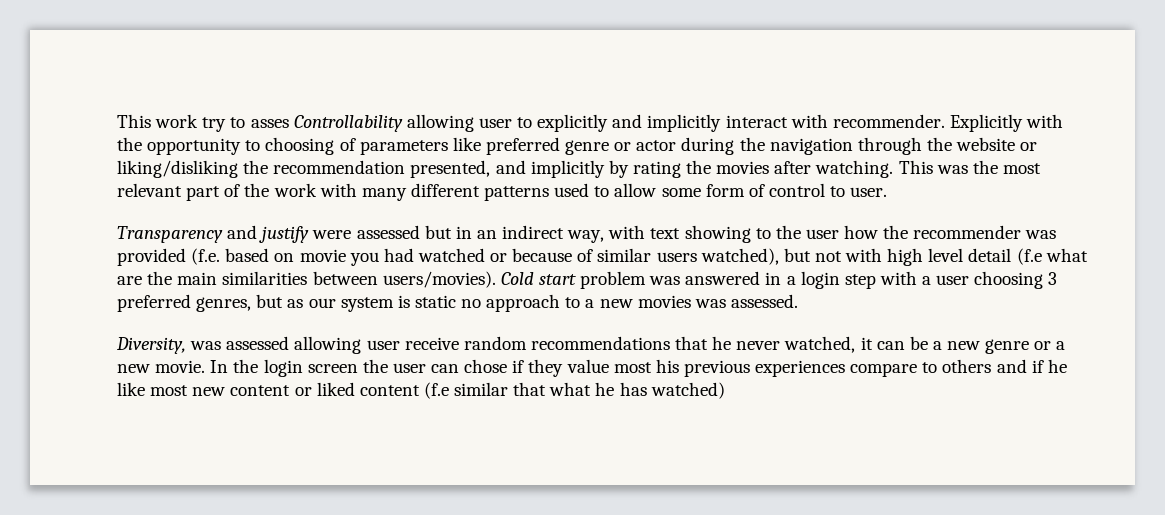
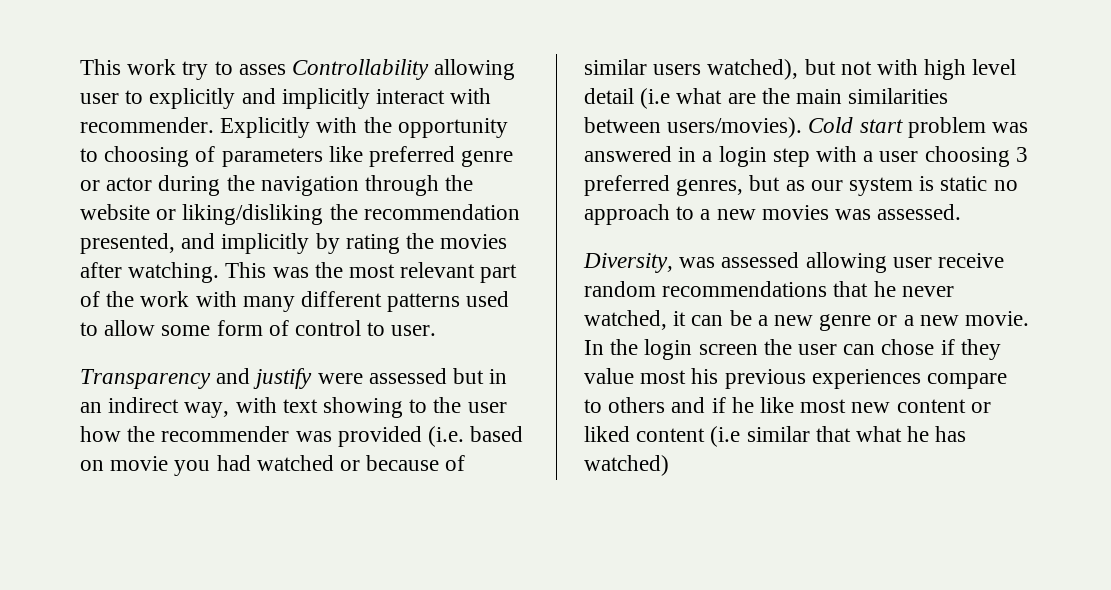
- Transparency and justify were assessed but in an indirect way, with text showing to the user how the recommender was provided (f.e. based on movie you had watched or because of similar users watched), but not with high level detail (f.e what are the main similarities between users/movies).
+ Transparency and justify were assessed but in an indirect way, with text showing to the user how the recommender was provided (i.e. based on movie you had watched or because of similar users watched), but not with high level detail (i.e what are the main similarities between users/movies).
- In the login screen the user can chose if they value most his previous experiences compare to others and if he like most new content or liked content (f.e similar that what he has watched)
+ In the login screen the user can chose if they value most his previous experiences compare to others and if he like most new content or liked content (i.e similar that what he has watched)

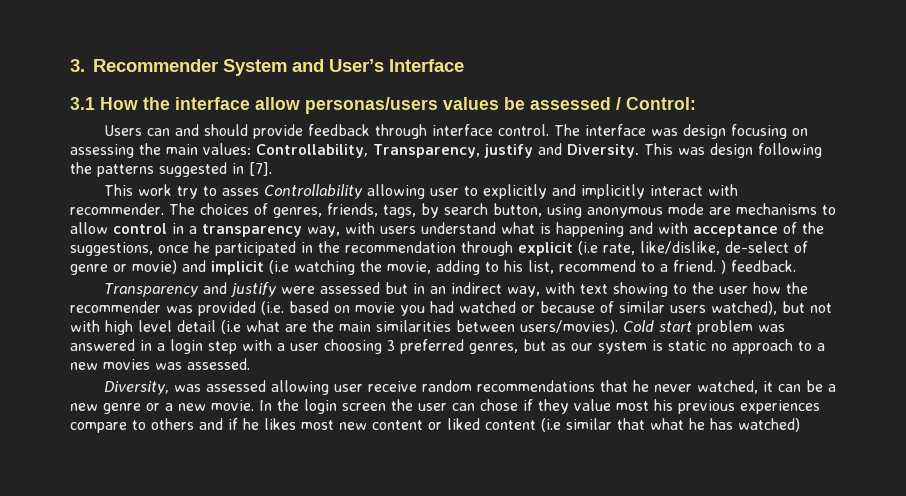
+ 3. Recommender System and User’s Interface
+ 3.1 How the interface allow personas/users values be assessed / Control:
+ Users can and should provide feedback through interface control. The interface was design focusing on assessing the main values: Controllability, Transparency, justify and Diversity. This was design following the patterns suggested in [7].
- Explicitly with the opportunity to choosing of parameters like preferred genre or actor during the navigation through the website or liking/disliking the recommendation presented, and implicitly by rating the movies after watching. This was the most relevant part of the work with many different patterns used to allow some form of control to user.
+ The choices of genres, friends, tags, by search button, using anonymous mode are mechanisms to allow control in a transparency way, with users understand what is happening and with acceptance of the suggestions, once he participated in the recommendation through explicit (i.e rate, like/dislike, de-select of genre or movie) and implicit (i.e watching the movie, adding to his list, recommend to a friend. ) feedback.
- In the login screen the user can chose if they value most his previous experiences compare to others and if he like most new content or liked content (i.e similar that what he has watched)
+ In the login screen the user can chose if they value most his previous experiences compare to others and if he likes most new content or liked content (i.e similar that what he has watched)

